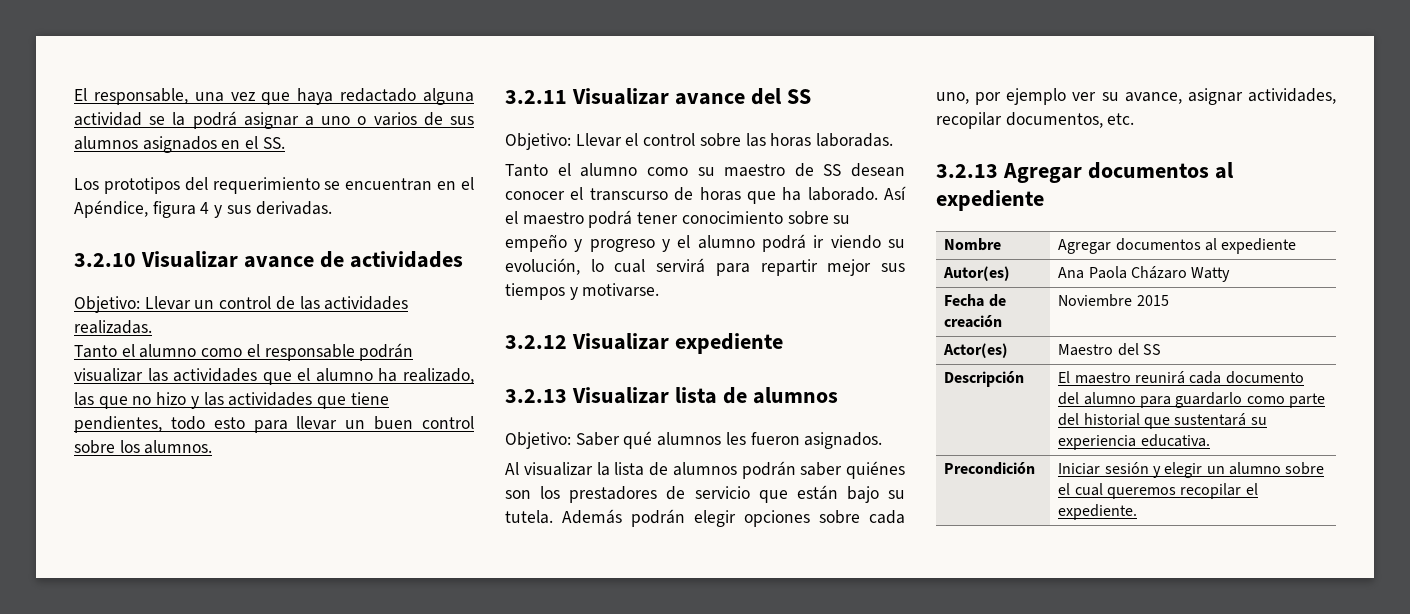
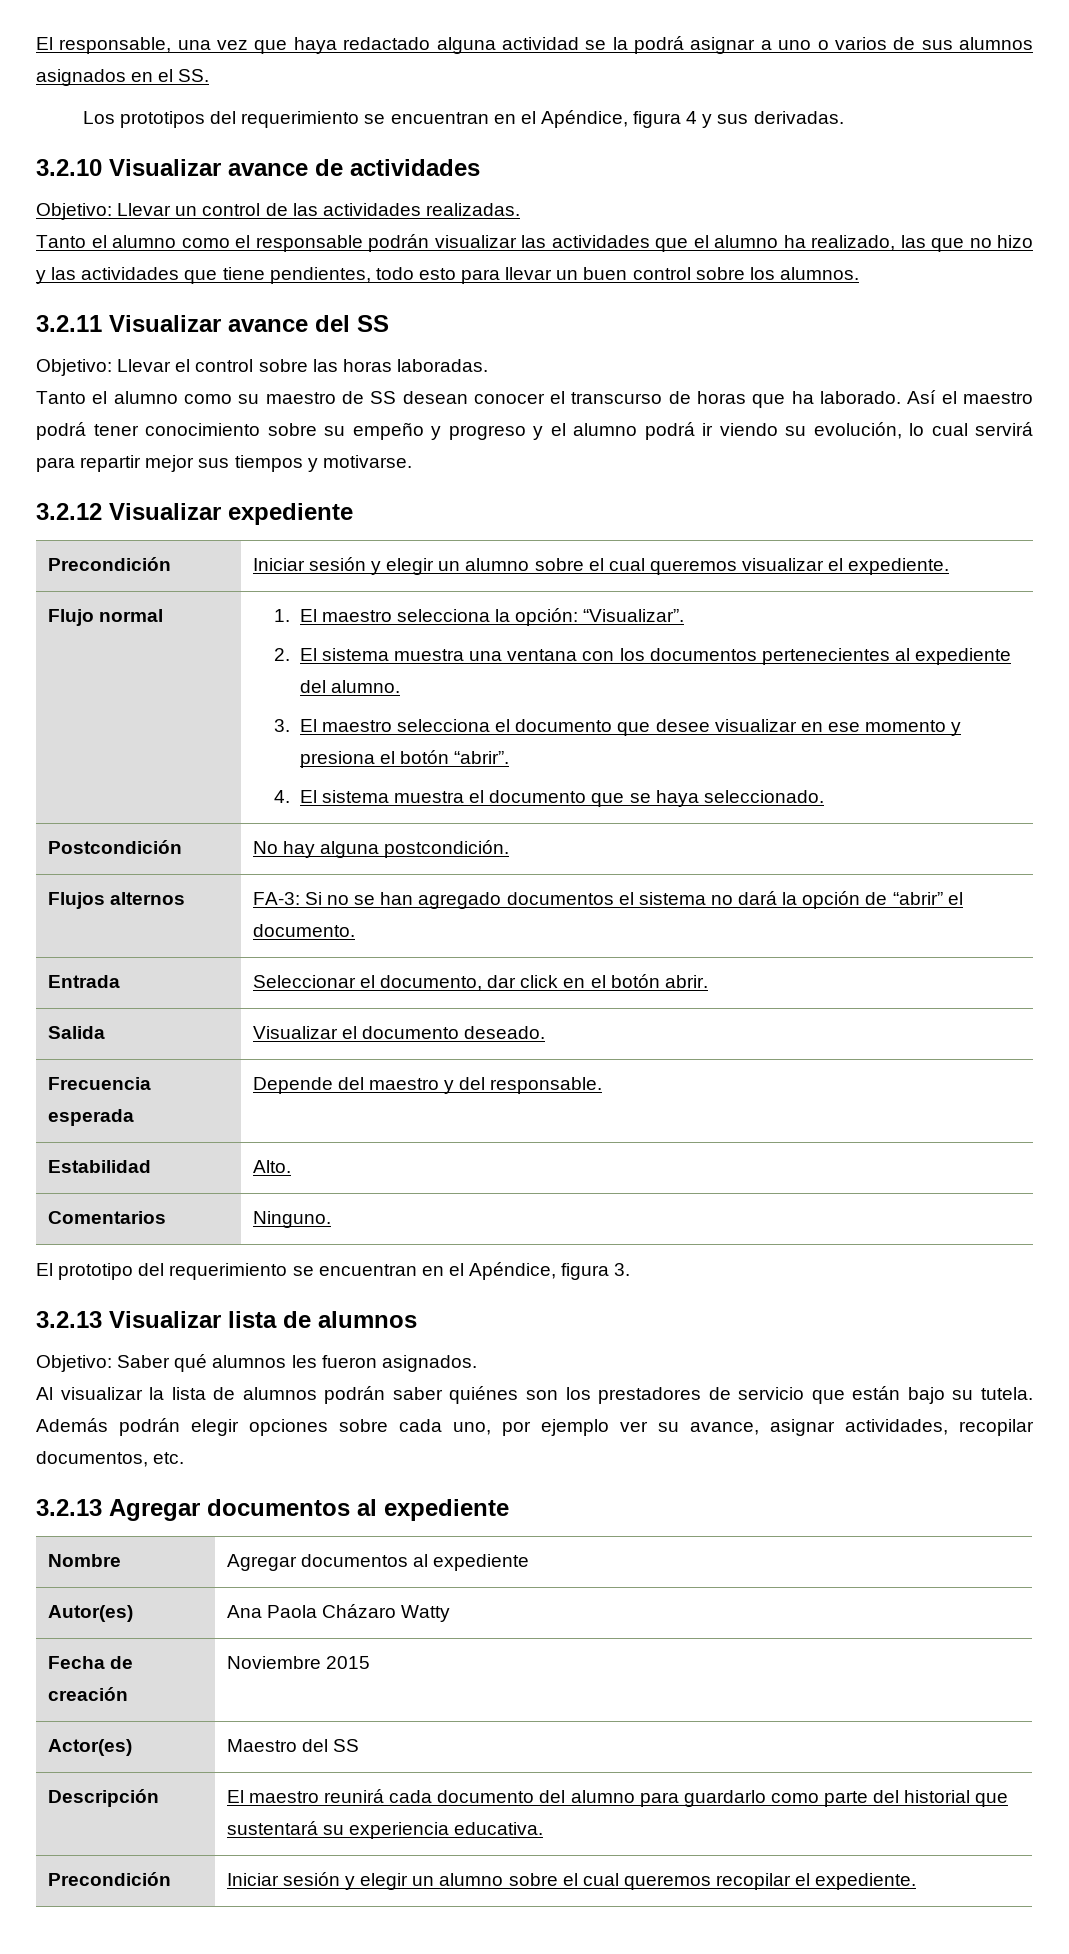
+ Precondición | Iniciar sesión y elegir un alumno sobre el cual queremos visualizar el expediente.
+ Flujo normal | 1. El maestro selecciona la opción: “Visualizar”.
+ 2. El sistema muestra una ventana con los documentos pertenecientes al expediente del alumno.
+ 3. El maestro selecciona el documento que desee visualizar en ese momento y presiona el botón “abrir”.
+ 4. El sistema muestra el documento que se haya seleccionado.
+ Postcondición | No hay alguna postcondición.
+ Flujos alternos | FA-3: Si no se han agregado documentos el sistema no dará la opción de “abrir” el documento.
+ Entrada | Seleccionar el documento, dar click en el botón abrir.
+ Salida | Visualizar el documento deseado.
+ Frecuencia esperada | Depende del maestro y del responsable.
+ Estabilidad | Alto.
+ Comentarios | Ninguno.
+ El prototipo del requerimiento se encuentran en el Apéndice, figura 3.

